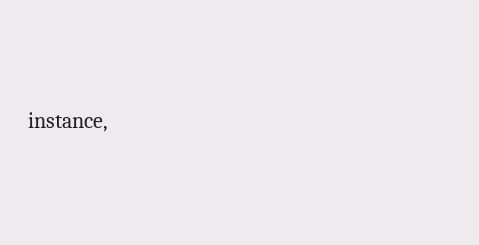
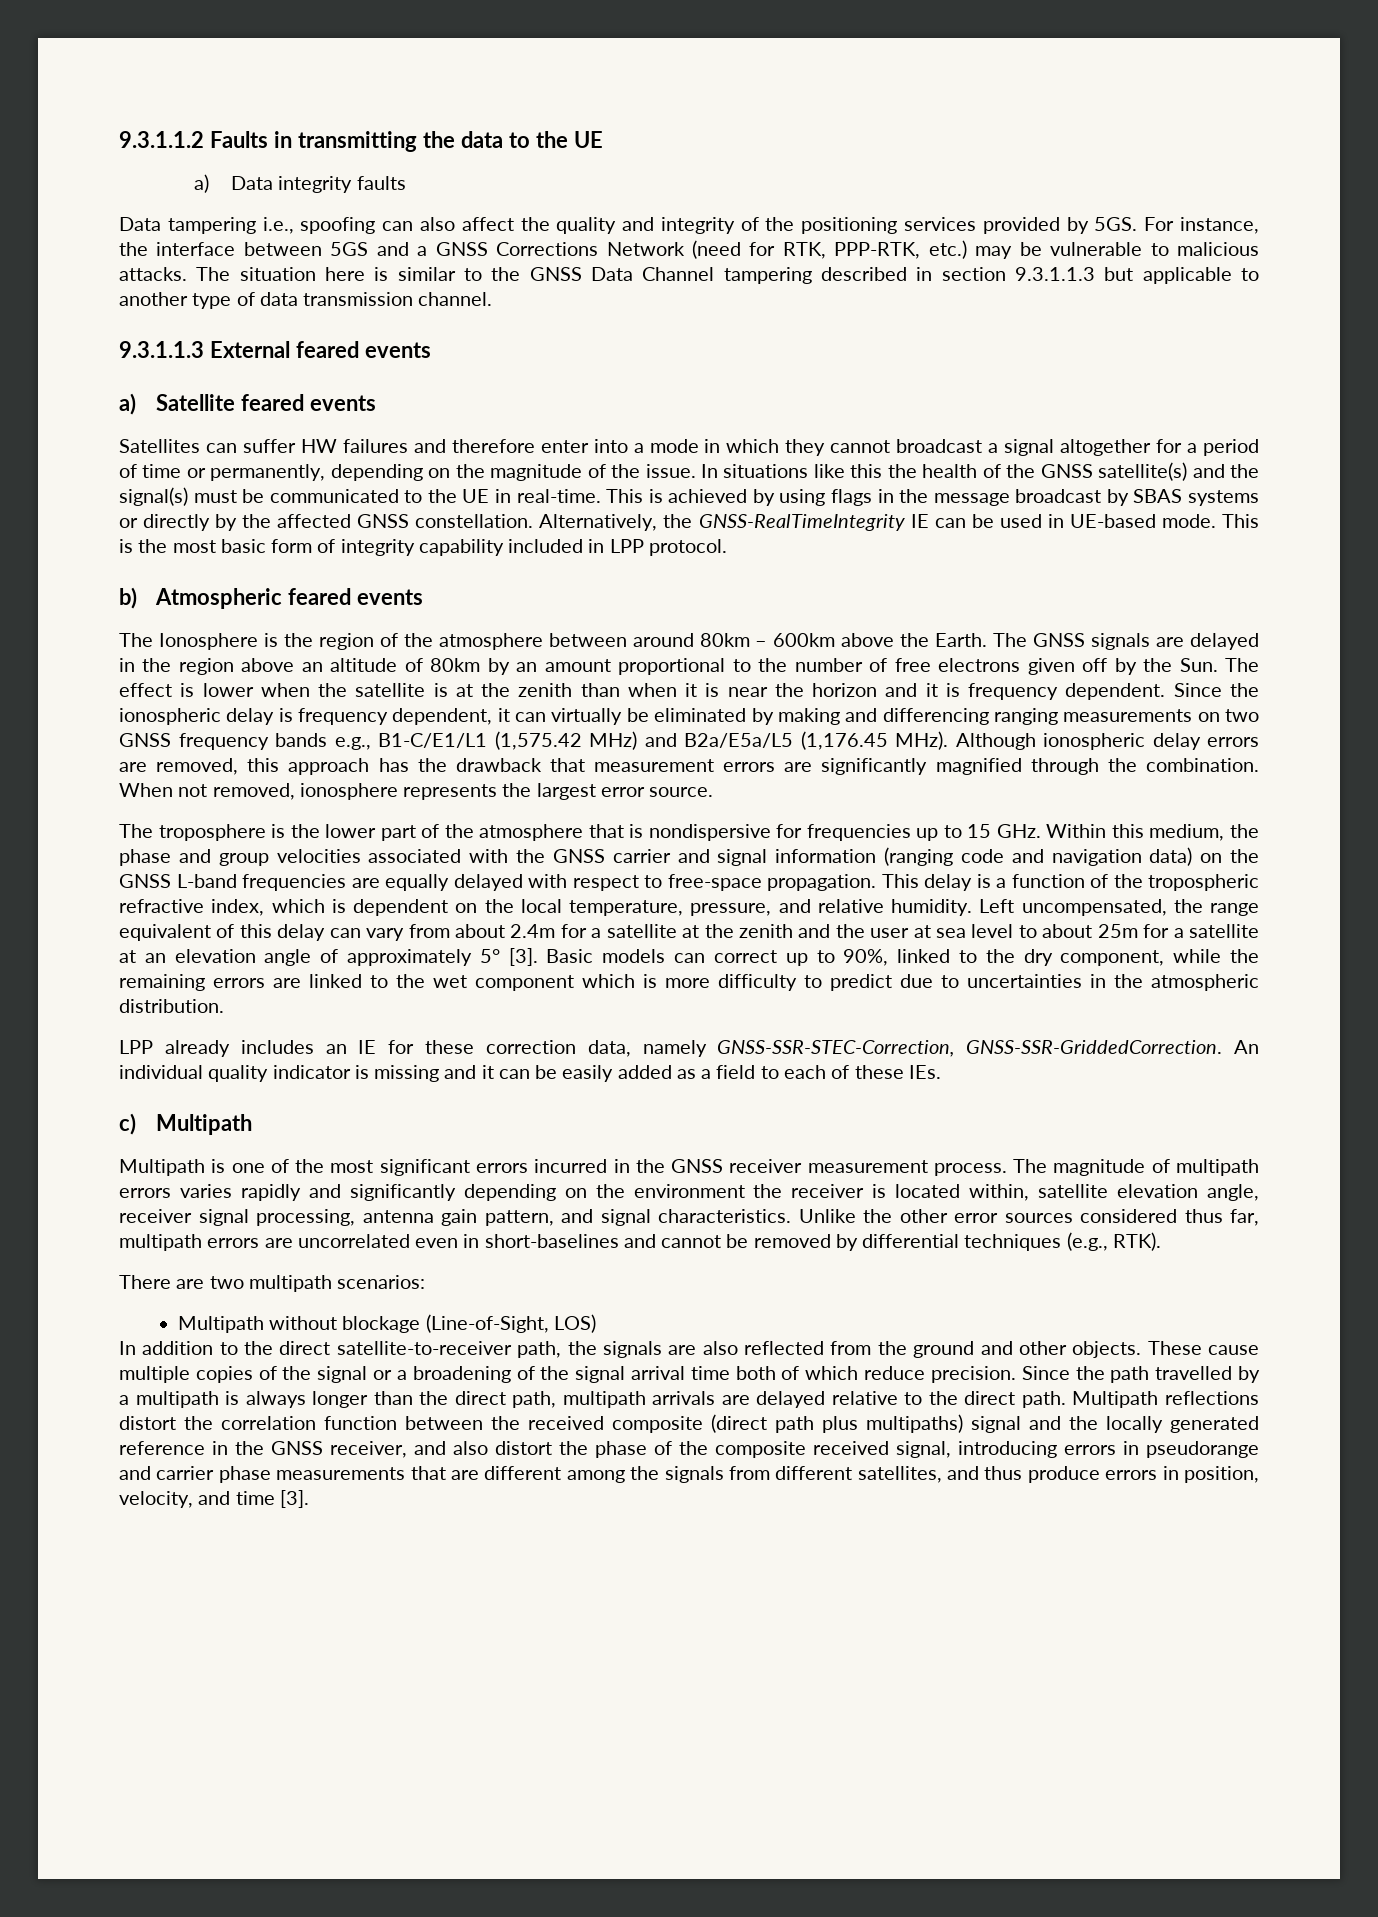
- instance,
+ 9.3.1.1.2 Faults in transmitting the data to the UE
+ a) Data integrity faults
+ Data tampering i.e., spoofing can also affect the quality and integrity of the positioning services provided by 5GS. For instance, the interface between 5GS and a GNSS Corrections Network (need for RTK, PPP-RTK, etc.) may be vulnerable to malicious attacks. The situation here is similar to the GNSS Data Channel tampering described in section 9.3.1.1.3 but applicable to another type of data transmission channel.
+ 9.3.1.1.3 External feared events
+ a) Satellite feared events
+ Satellites can suffer HW failures and therefore enter into a mode in which they cannot broadcast a signal altogether for a period of time or permanently, depending on the magnitude of the issue. In situations like this the health of the GNSS satellite(s) and the signal(s) must be communicated to the UE in real-time. This is achieved by using flags in the message broadcast by SBAS systems or directly by the affected GNSS constellation. Alternatively, the GNSS-RealTimeIntegrity IE can be used in UE-based mode. This is the most basic form of integrity capability included in LPP protocol.
+ b) Atmospheric feared events
+ The Ionosphere is the region of the atmosphere between around 80km – 600km above the Earth. The GNSS signals are delayed in the region above an altitude of 80km by an amount proportional to the number of free electrons given off by the Sun. The effect is lower when the satellite is at the zenith than when it is near the horizon and it is frequency dependent. Since the ionospheric delay is frequency dependent, it can virtually be eliminated by making and differencing ranging measurements on two GNSS frequency bands e.g., B1-C/E1/L1 (1,575.42 MHz) and B2a/E5a/L5 (1,176.45 MHz). Although ionospheric delay errors are removed, this approach has the drawback that measurement errors are significantly magnified through the combination. When not removed, ionosphere represents the largest error source.
+ The troposphere is the lower part of the atmosphere that is nondispersive for frequencies up to 15 GHz. Within this medium, the phase and group velocities associated with the GNSS carrier and signal information (ranging code and navigation data) on the GNSS L-band frequencies are equally delayed with respect to free-space propagation. This delay is a function of the tropospheric refractive index, which is dependent on the local temperature, pressure, and relative humidity. Left uncompensated, the range equivalent of this delay can vary from about 2.4m for a satellite at the zenith and the user at sea level to about 25m for a satellite at an elevation angle of approximately 5° [3]. Basic models can correct up to 90%, linked to the dry component, while the remaining errors are linked to the wet component which is more difficulty to predict due to uncertainties in the atmospheric distribution.
+ LPP already includes an IE for these correction data, namely GNSS-SSR-STEC-Correction, GNSS-SSR-GriddedCorrection. An individual quality indicator is missing and it can be easily added as a field to each of these IEs.
+ c) Multipath
+ Multipath is one of the most significant errors incurred in the GNSS receiver measurement process. The magnitude of multipath errors varies rapidly and significantly depending on the environment the receiver is located within, satellite elevation angle, receiver signal processing, antenna gain pattern, and signal characteristics. Unlike the other error sources considered thus far, multipath errors are uncorrelated even in short-baselines and cannot be removed by differential techniques (e.g., RTK).
+ There are two multipath scenarios:
+ Multipath without blockage (Line-of-Sight, LOS)
+ In addition to the direct satellite-to-receiver path, the signals are also reflected from the ground and other objects. These cause multiple copies of the signal or a broadening of the signal arrival time both of which reduce precision. Since the path travelled by a multipath is always longer than the direct path, multipath arrivals are delayed relative to the direct path. Multipath reflections distort the correlation function between the received composite (direct path plus multipaths) signal and the locally generated reference in the GNSS receiver, and also distort the phase of the composite received signal, introducing errors in pseudorange and carrier phase measurements that are different among the signals from different satellites, and thus produce errors in position, velocity, and time [3].

